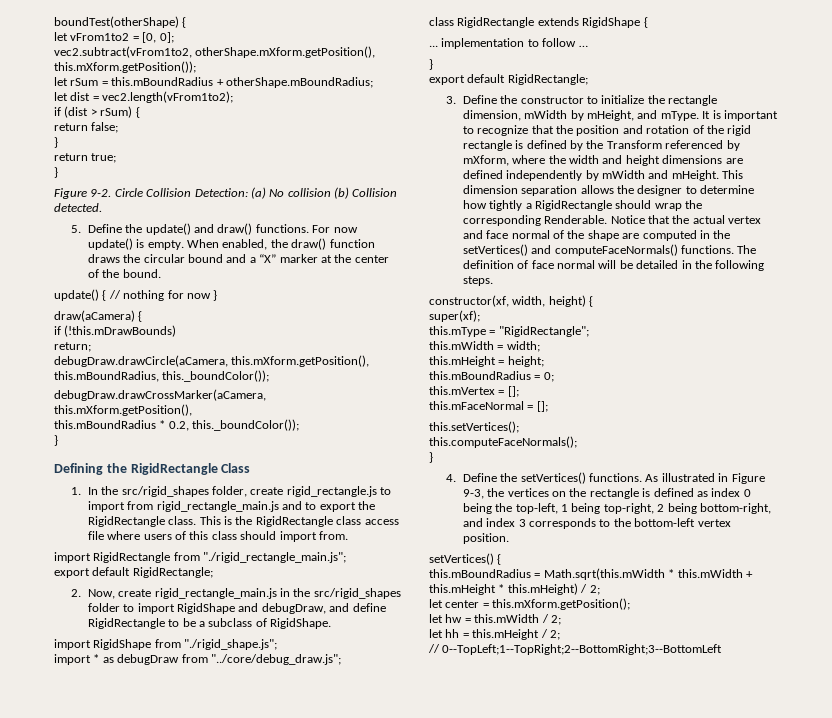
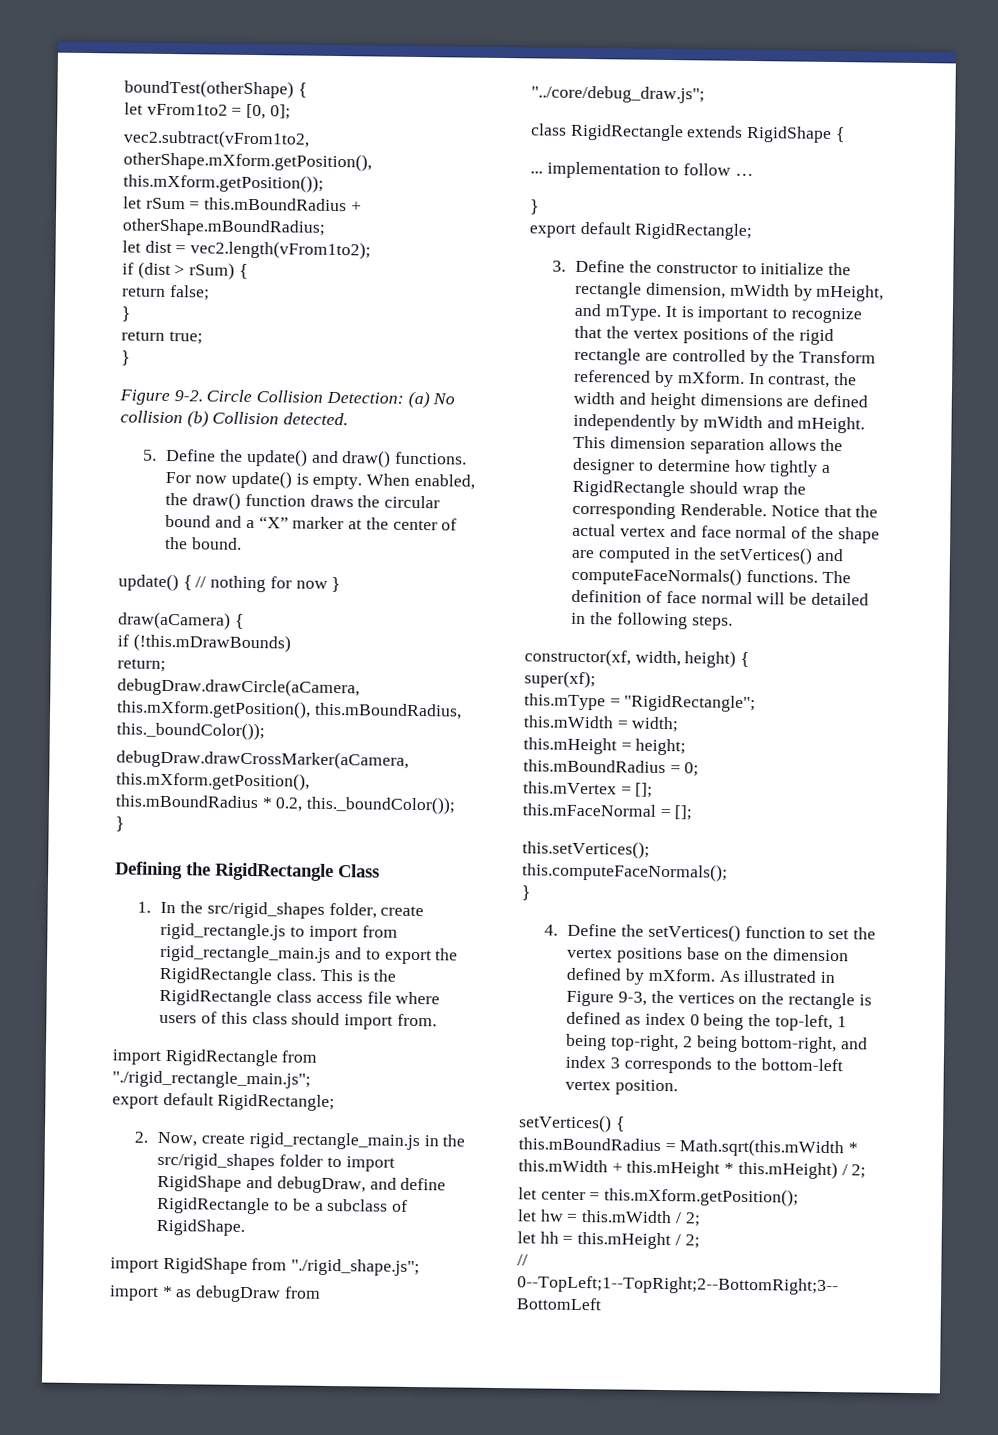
- It is important to recognize that the position and rotation of the rigid rectangle is defined by the Transform referenced by mXform, where the width and height dimensions are defined independently by mWidth and mHeight.
+ It is important to recognize that the vertex positions of the rigid rectangle are controlled by the Transform referenced by mXform. In contrast, the width and height dimensions are defined independently by mWidth and mHeight.
- 4. Define the setVertices() functions.
+ 4. Define the setVertices() function to set the vertex positions base on the dimension defined by mXform.

